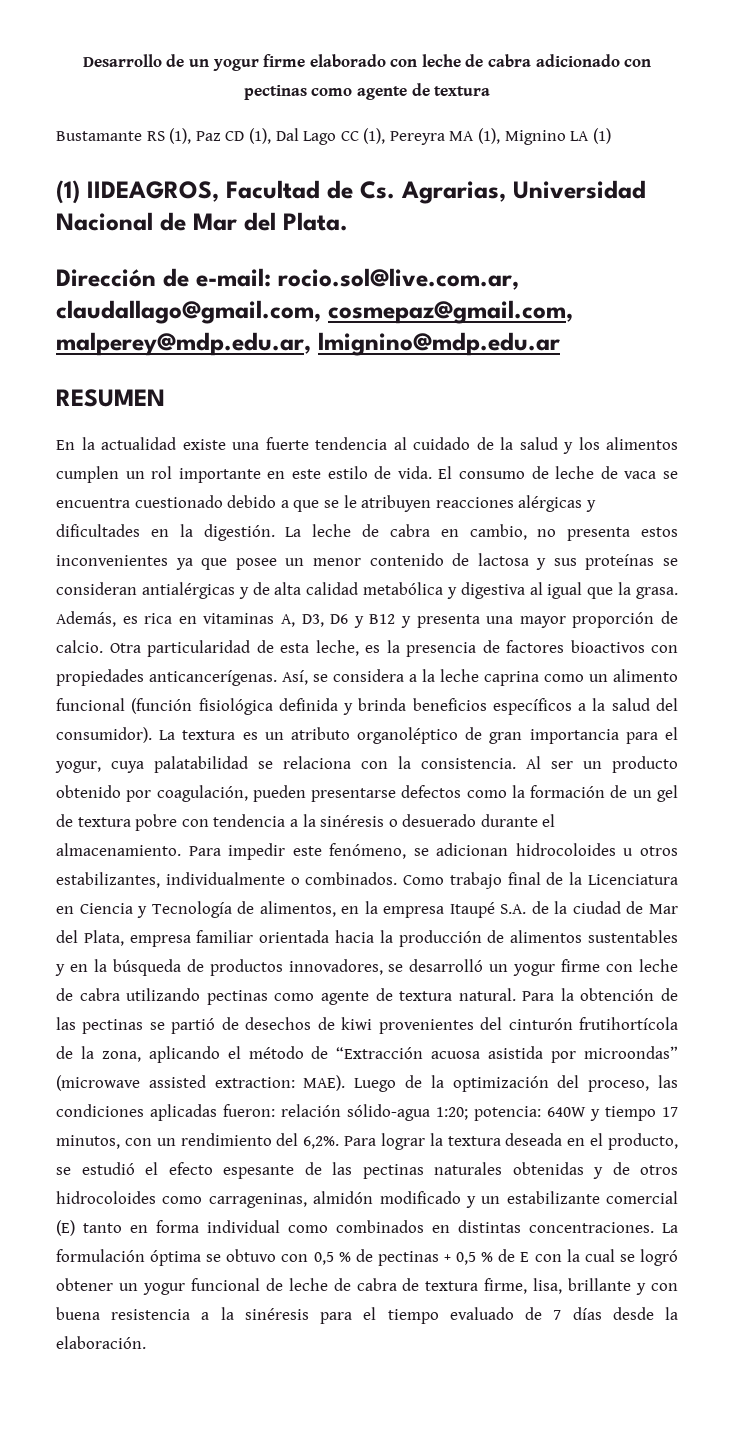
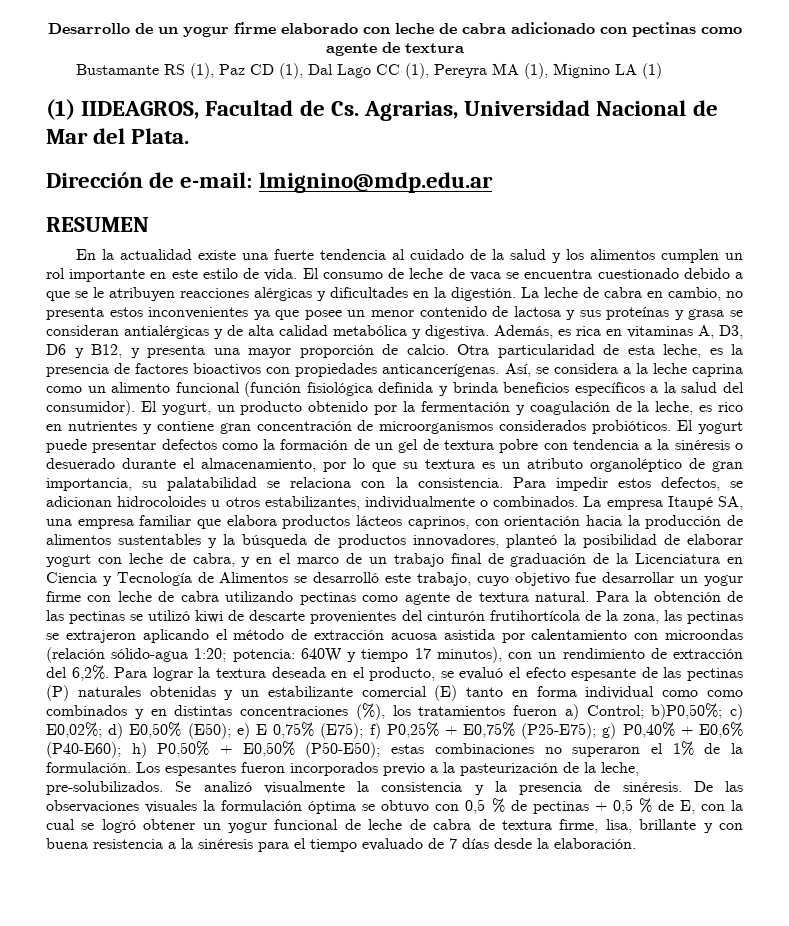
- Dirección de e-mail: rocio.sol@live.com.ar, claudallago@gmail.com, cosmepaz@gmail.com, malperey@mdp.edu.ar, lmignino@mdp.edu.ar
+ Dirección de e-mail: lmignino@mdp.edu.ar
- La leche de cabra en cambio, no presenta estos inconvenientes ya que posee un menor contenido de lactosa y sus proteínas se consideran antialérgicas y de alta calidad metabólica y digestiva al igual que la grasa.
+ La leche de cabra en cambio, no presenta estos inconvenientes ya que posee un menor contenido de lactosa y sus proteínas y grasa se consideran antialérgicas y de alta calidad metabólica y digestiva.
- Además, es rica en vitaminas A, D3, D6 y B12 y presenta una mayor proporción de calcio.
+ Además, es rica en vitaminas A, D3, D6 y B12, y presenta una mayor proporción de calcio.
- La textura es un atributo organoléptico de gran importancia para el yogur, cuya palatabilidad se relaciona con la consistencia. Al ser un producto obtenido por coagulación, pueden presentarse defectos como la formación de un gel de textura pobre con tendencia a la sinéresis o desuerado durante el almacenamiento. Para impedir este fenómeno, se adicionan hidrocoloides u otros estabilizantes, individualmente o combinados.
+ El yogurt, un producto obtenido por la fermentación y coagulación de la leche, es rico en nutrientes y contiene gran concentración de microorganismos considerados probióticos. El yogurt puede presentar defectos como la formación de un gel de textura pobre con tendencia a la sinéresis o desuerado durante el almacenamiento, por lo que su textura es un atributo organoléptico de gran importancia, su palatabilidad se relaciona con la consistencia. Para impedir estos defectos, se adicionan hidrocoloides u otros estabilizantes, individualmente o combinados.
- Como trabajo final de la Licenciatura en Ciencia y Tecnología de alimentos, en la empresa Itaupé S.A. de la ciudad de Mar del Plata, empresa familiar orientada hacia la producción de alimentos sustentables y en la búsqueda de productos innovadores, se desarrolló un yogur firme con leche de cabra utilizando pectinas como agente de textura natural.
+ La empresa Itaupé SA, una empresa familiar que elabora productos lácteos caprinos, con orientación hacia la producción de alimentos sustentables y la búsqueda de productos innovadores, planteó la posibilidad de elaborar yogurt con leche de cabra, y en el marco de un trabajo final de graduación de la Licenciatura en Ciencia y Tecnología de Alimentos se desarrolló este trabajo, cuyo objetivo fue desarrollar un yogur firme con leche de cabra utilizando pectinas como agente de textura natural.
- Para la obtención de las pectinas se partió de desechos de kiwi provenientes del cinturón frutihortícola de la zona, aplicando el método de “Extracción acuosa asistida por microondas” (microwave assisted extraction: MAE). Luego de la optimización del proceso, las condiciones aplicadas fueron: relación sólido-agua 1:20; potencia: 640W y tiempo 17 minutos, con un rendimiento del 6,2%.
+ Para la obtención de las pectinas se utilizó kiwi de descarte provenientes del cinturón frutihortícola de la zona, las pectinas se extrajeron aplicando el método de extracción acuosa asistida por calentamiento con microondas (relación sólido-agua 1:20; potencia: 640W y tiempo 17 minutos), con un rendimiento de extracción del 6,2%.
- Para lograr la textura deseada en el producto, se estudió el efecto espesante de las pectinas naturales obtenidas y de otros hidrocoloides como carrageninas, almidón modificado y un estabilizante comercial (E) tanto en forma individual como combinados en distintas concentraciones. La formulación óptima se obtuvo con 0,5 % de pectinas + 0,5 % de E con la cual se logró obtener un yogur funcional de leche de cabra de textura firme, lisa, brillante y con buena resistencia a la sinéresis para el tiempo evaluado de 7 días desde la elaboración.
+ Para lograr la textura deseada en el producto, se evaluó el efecto espesante de las pectinas (P) naturales obtenidas y un estabilizante comercial (E) tanto en forma individual como como combinados y en distintas concentraciones (%), los tratamientos fueron a) Control; b)P0,50%; c) E0,02%; d) E0,50% (E50); e) E 0,75% (E75); f) P0,25% + E0,75% (P25-E75); g) P0,40% + E0,6% (P40-E60); h) P0,50% + E0,50% (P50-E50); estas combinaciones no superaron el 1% de la formulación. Los espesantes fueron incorporados previo a la pasteurización de la leche, pre-solubilizados. Se analizó visualmente la consistencia y la presencia de sinéresis. De las observaciones visuales la formulación óptima se obtuvo con 0,5 % de pectinas + 0,5 % de E, con la cual se logró obtener un yogur funcional de leche de cabra de textura firme, lisa, brillante y con buena resistencia a la sinéresis para el tiempo evaluado de 7 días desde la elaboración.

